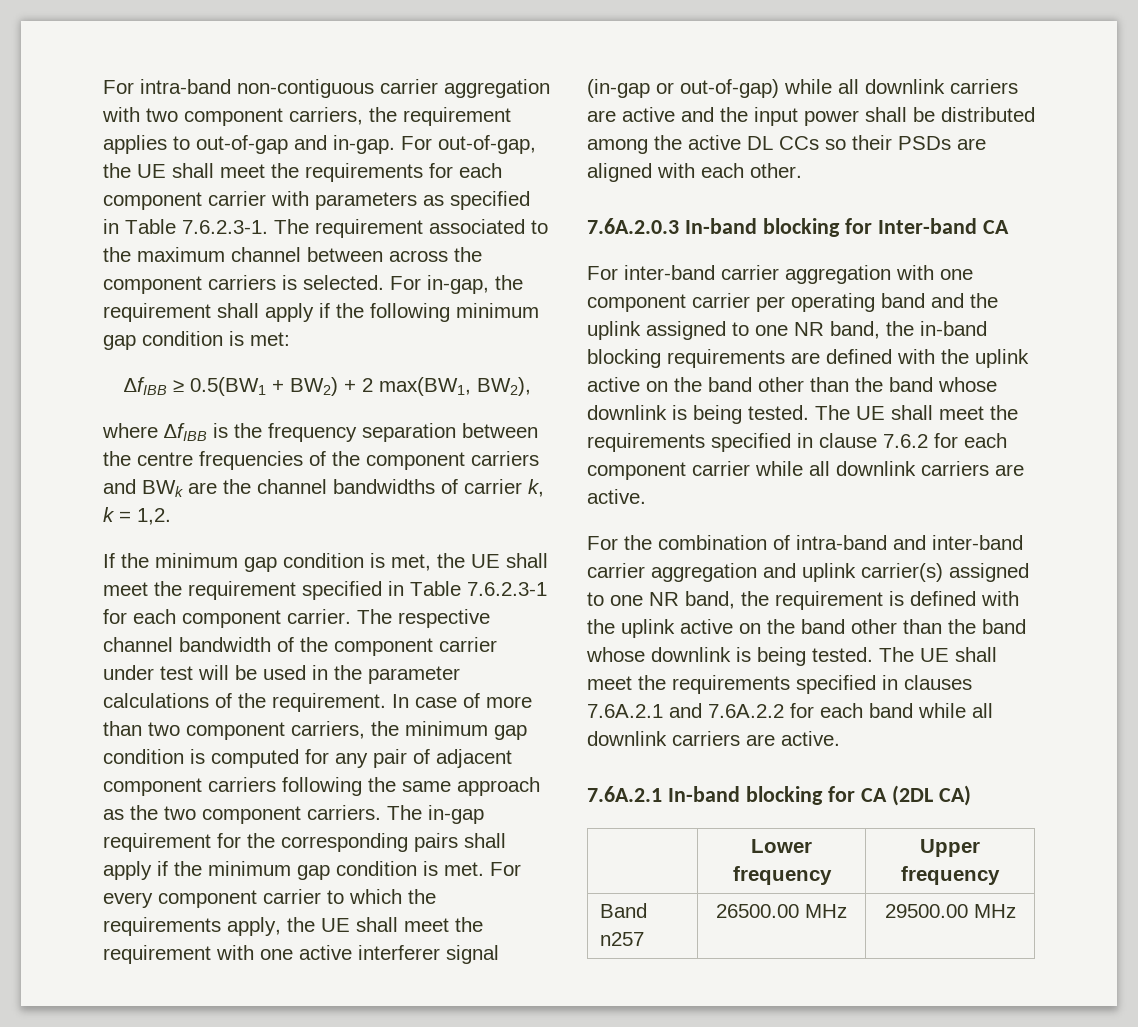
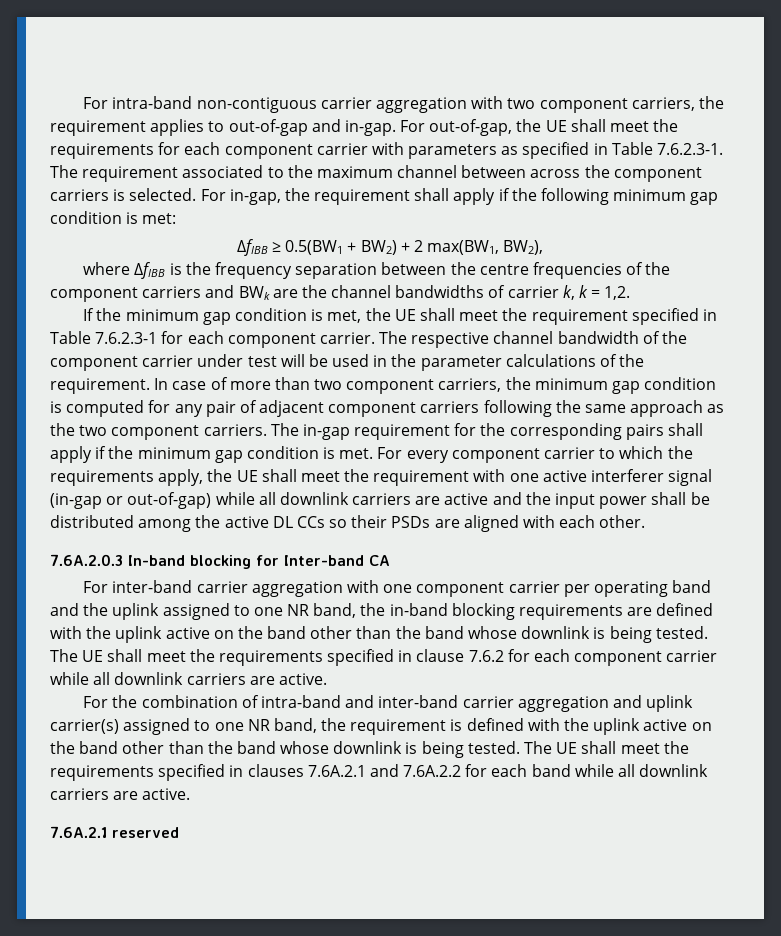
- 7.6A.2.1 In-band blocking for CA (2DL CA)
- | Lower frequency | Upper frequency
- Band n257 | 26500.00 MHz | 29500.00 MHz
+ 7.6A.2.1 reserved

